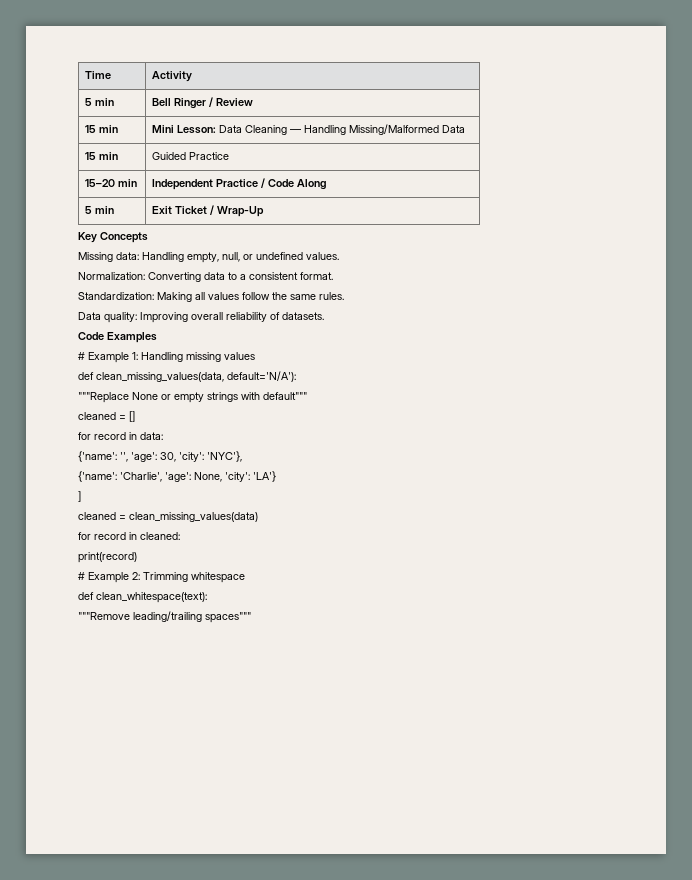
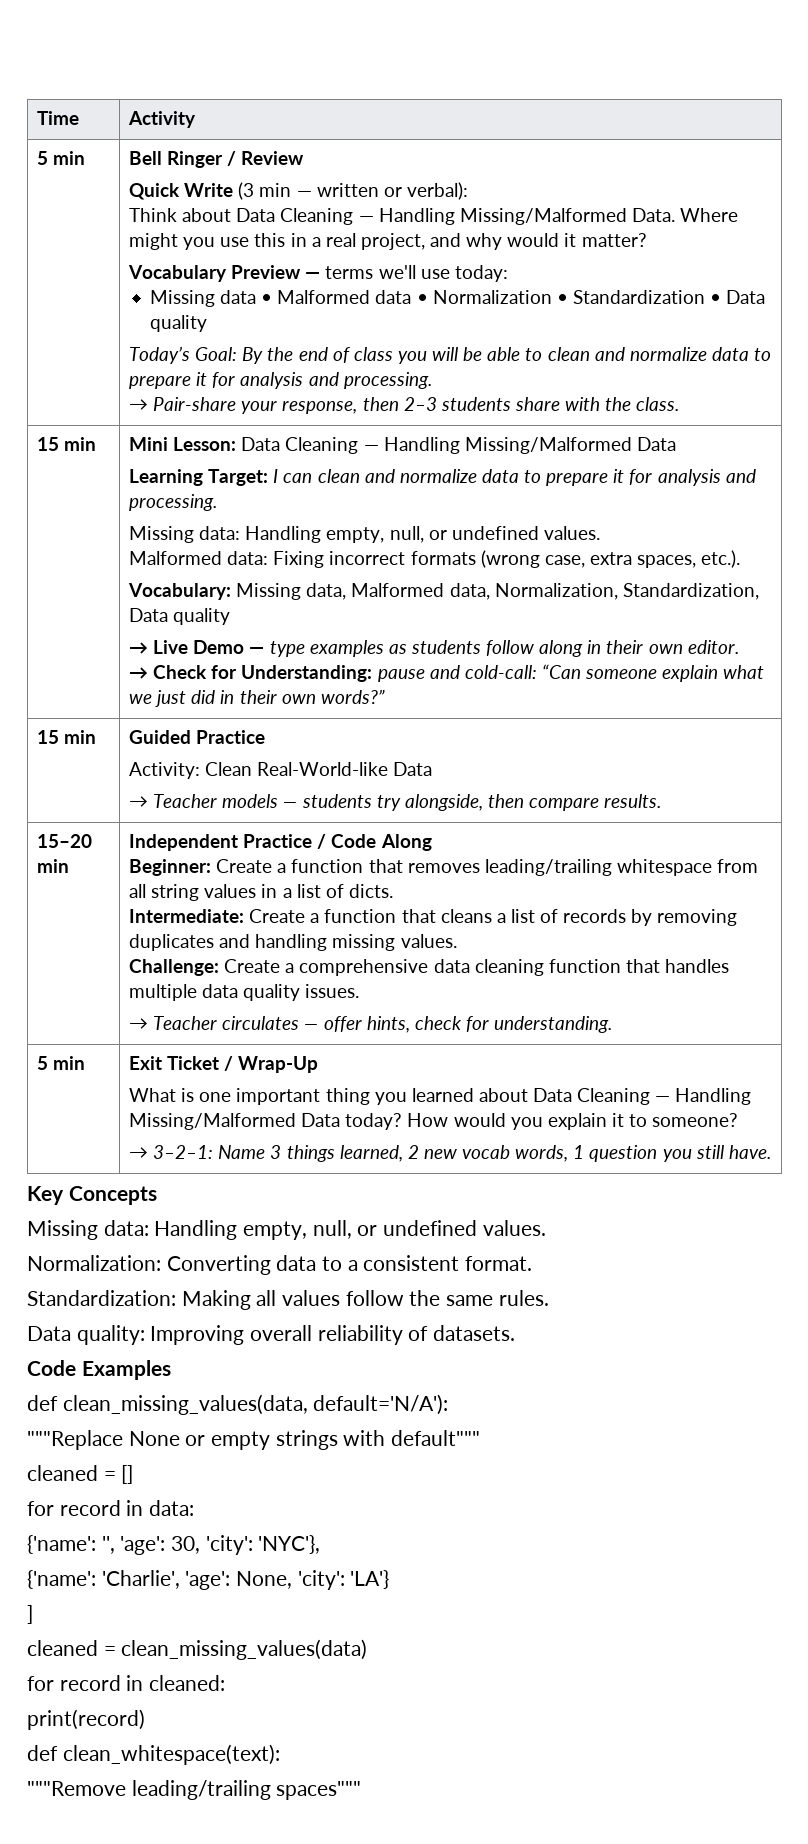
+ Quick Write (3 min — written or verbal):
+ Think about Data Cleaning — Handling Missing/Malformed Data. Where might you use this in a real project, and why would it matter?
+ Vocabulary Preview — terms we'll use today:
+ Missing data • Malformed data • Normalization • Standardization • Data quality
+ Today’s Goal: By the end of class you will be able to clean and normalize data to prepare it for analysis and processing.
+ → Pair-share your response, then 2–3 students share with the class.
+ Learning Target: I can clean and normalize data to prepare it for analysis and processing.
+ Missing data: Handling empty, null, or undefined values.
+ Malformed data: Fixing incorrect formats (wrong case, extra spaces, etc.).
+ Vocabulary: Missing data, Malformed data, Normalization, Standardization, Data quality
+ → Live Demo — type examples as students follow along in their own editor.
+ → Check for Understanding: pause and cold-call: “Can someone explain what we just did in their own words?”
  15 min | Guided Practice
+ Activity: Clean Real-World-like Data
+ → Teacher models — students try alongside, then compare results.
+ Beginner: Create a function that removes leading/trailing whitespace from all string values in a list of dicts.
+ Intermediate: Create a function that cleans a list of records by removing duplicates and handling missing values.
+ Challenge: Create a comprehensive data cleaning function that handles multiple data quality issues.
+ → Teacher circulates — offer hints, check for understanding.
+ What is one important thing you learned about Data Cleaning — Handling Missing/Malformed Data today? How would you explain it to someone?
+ → 3–2–1: Name 3 things learned, 2 new vocab words, 1 question you still have.
- # Example 1: Handling missing values
- # Example 2: Trimming whitespace

